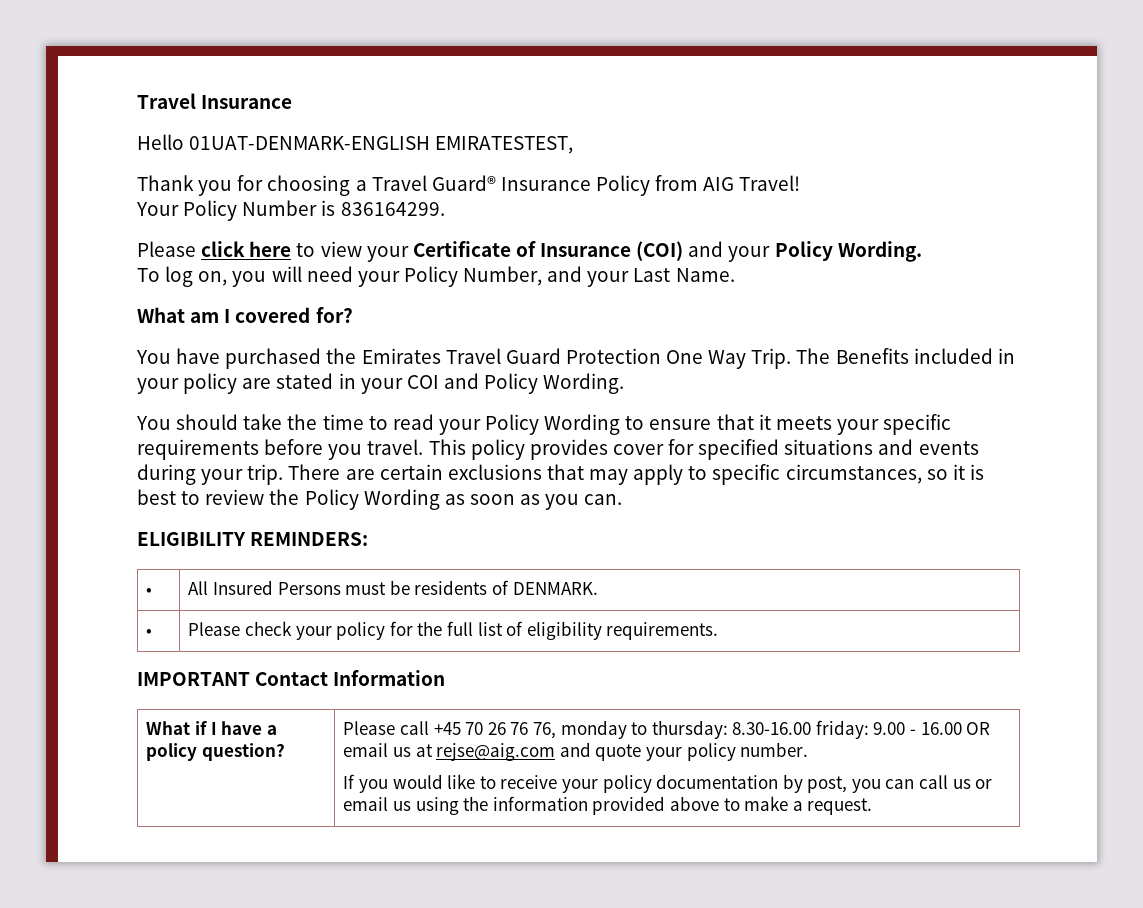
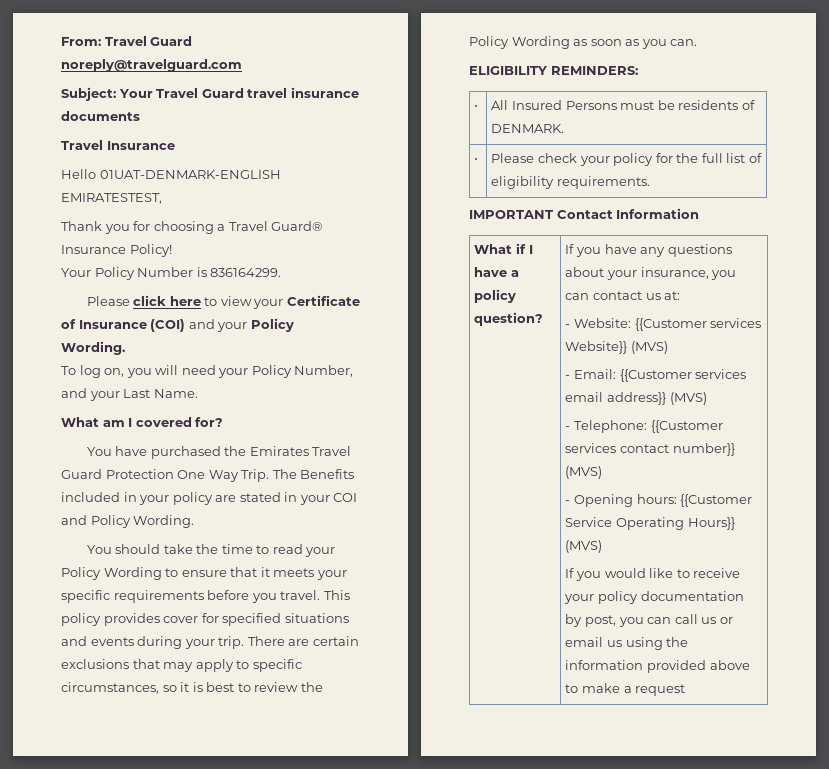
+ From: Travel Guard noreply@travelguard.com
+ Subject: Your Travel Guard travel insurance documents
- Thank you for choosing a Travel Guard® Insurance Policy from AIG Travel!
+ Thank you for choosing a Travel Guard® Insurance Policy!
- Please call +45 70 26 76 76, monday to thursday: 8.30-16.00 friday: 9.00 - 16.00 OR email us at rejse@aig.com and quote your policy number.
+ If you have any questions about your insurance, you can contact us at:
+ - Website: {{Customer services Website}} (MVS)
+ - Email: {{Customer services email address}} (MVS)
+ - Telephone: {{Customer services contact number}} (MVS)
+ - Opening hours: {{Customer Service Operating Hours}} (MVS)
- If you would like to receive your policy documentation by post, you can call us or email us using the information provided above to make a request.
+ If you would like to receive your policy documentation by post, you can call us or email us using the information provided above to make a request

